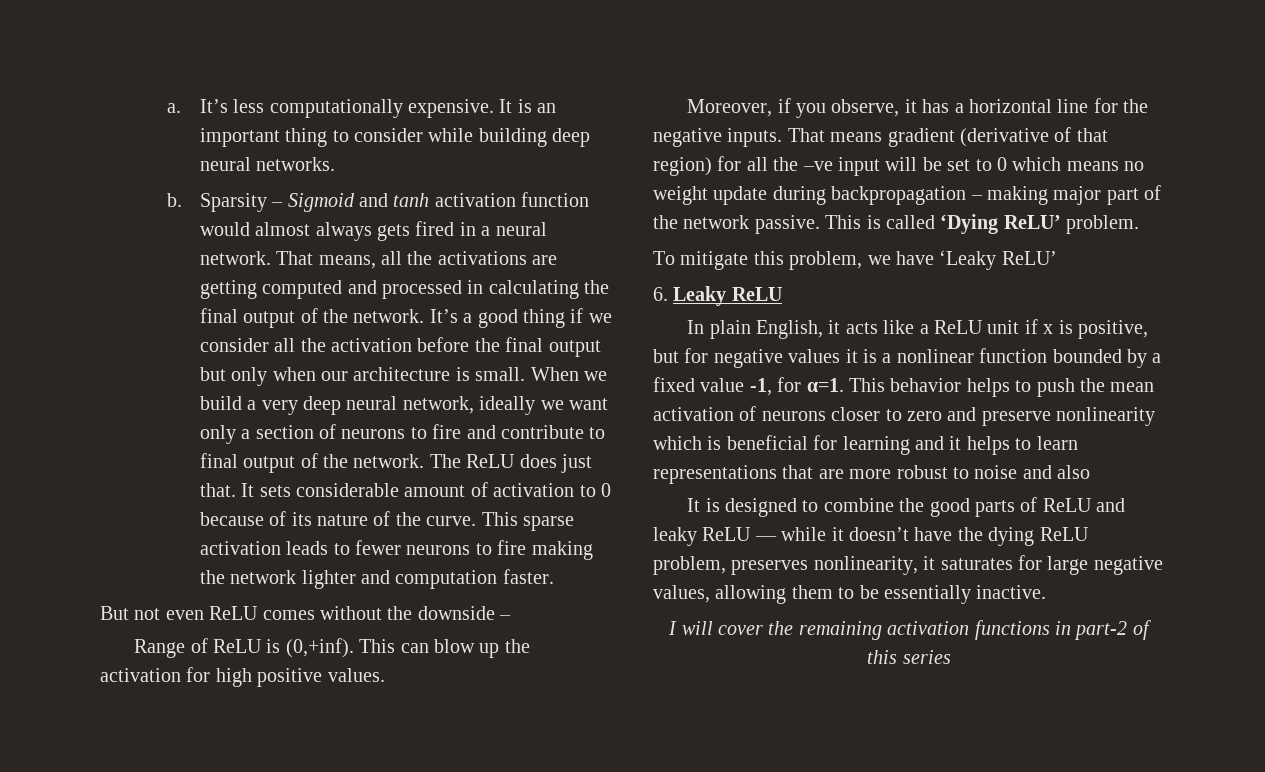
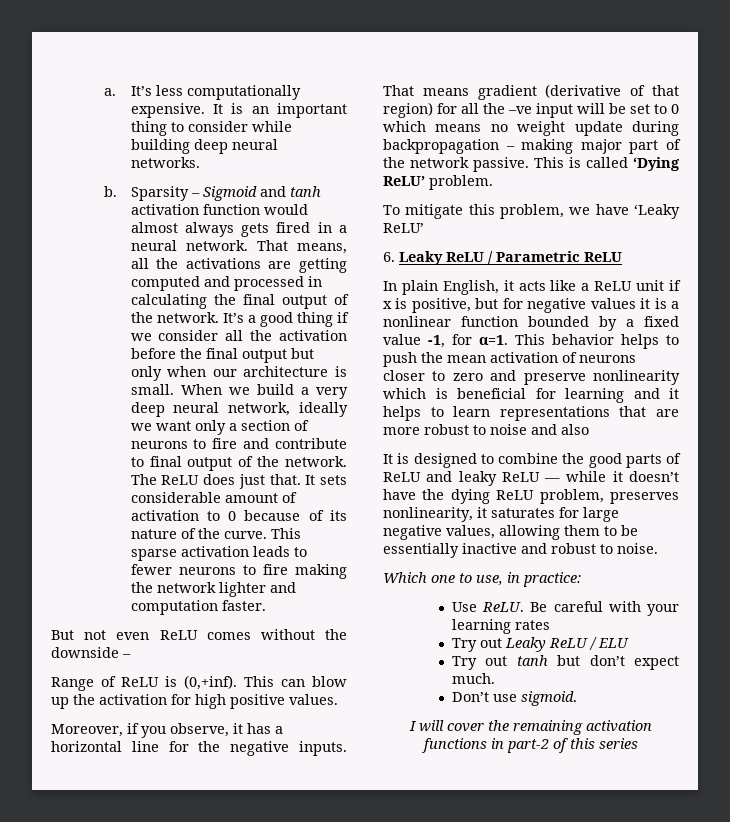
- 6. Leaky ReLU
+ 6. Leaky ReLU / Parametric ReLU
- It is designed to combine the good parts of ReLU and leaky ReLU — while it doesn’t have the dying ReLU problem, preserves nonlinearity, it saturates for large negative values, allowing them to be essentially inactive.
+ It is designed to combine the good parts of ReLU and leaky ReLU — while it doesn’t have the dying ReLU problem, preserves nonlinearity, it saturates for large negative values, allowing them to be essentially inactive and robust to noise.
+ Which one to use, in practice:
+ Use ReLU. Be careful with your learning rates
+ Try out Leaky ReLU / ELU
+ Try out tanh but don’t expect much.
+ Don’t use sigmoid.

